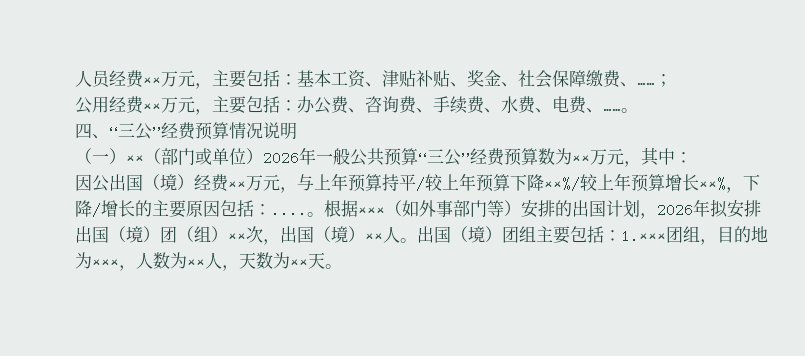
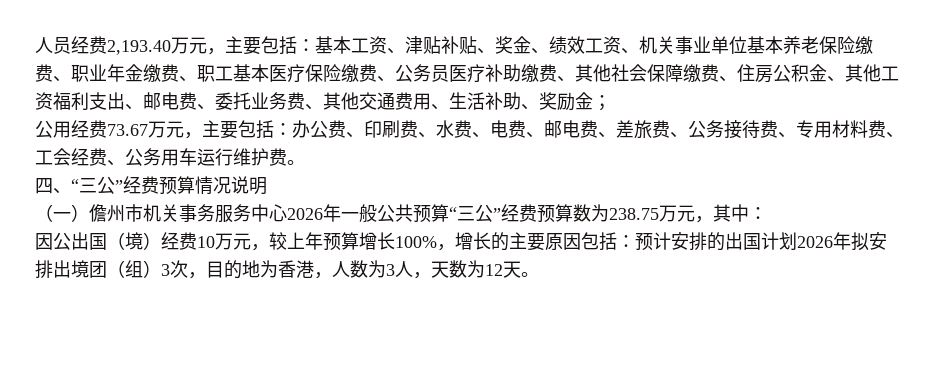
- 人员经费××万元，主要包括：基本工资、津贴补贴、奖金、社会保障缴费、……；
+ 人员经费2,193.40万元，主要包括：基本工资、津贴补贴、奖金、绩效工资、机关事业单位基本养老保险缴费、职业年金缴费、职工基本医疗保险缴费、公务员医疗补助缴费、其他社会保障缴费、住房公积金、其他工资福利支出、邮电费、委托业务费、其他交通费用、生活补助、奖励金；
- 公用经费××万元，主要包括：办公费、咨询费、手续费、水费、电费、……。
+ 公用经费73.67万元，主要包括：办公费、印刷费、水费、电费、邮电费、差旅费、公务接待费、专用材料费、工会经费、公务用车运行维护费。
- （一）××（部门或单位）2026年一般公共预算“三公”经费预算数为××万元，其中：
+ （一）儋州市机关事务服务中心2026年一般公共预算“三公”经费预算数为238.75万元，其中：
- 因公出国（境）经费××万元，与上年预算持平/较上年预算下降××%/较上年预算增长××%，下降/增长的主要原因包括：....。根据×××（如外事部门等）安排的出国计划，2026年拟安排出国（境）团（组）××次，出国（境）××人。出国（境）团组主要包括：1.×××团组，目的地为×××，人数为××人，天数为××天。
+ 因公出国（境）经费10万元，较上年预算增长100%，增长的主要原因包括：预计安排的出国计划2026年拟安排出境团（组）3次，目的地为香港，人数为3人，天数为12天。

